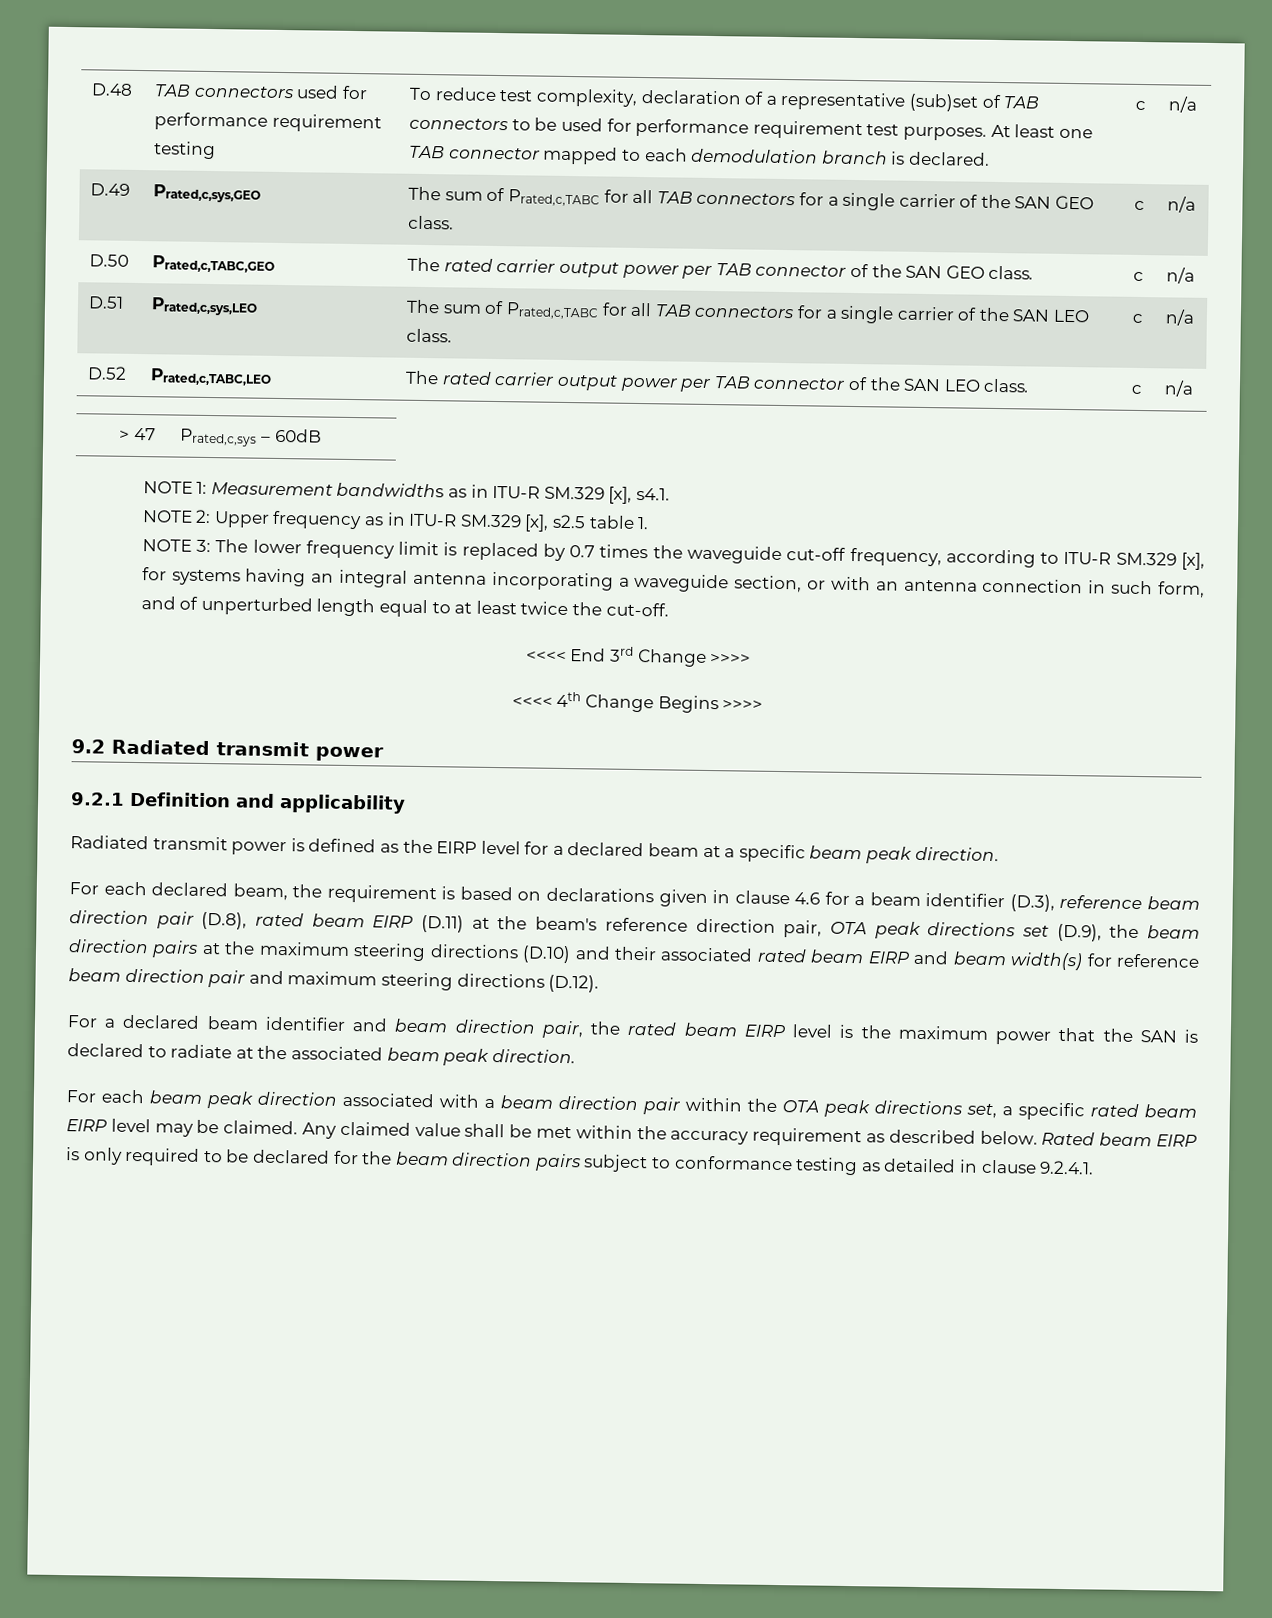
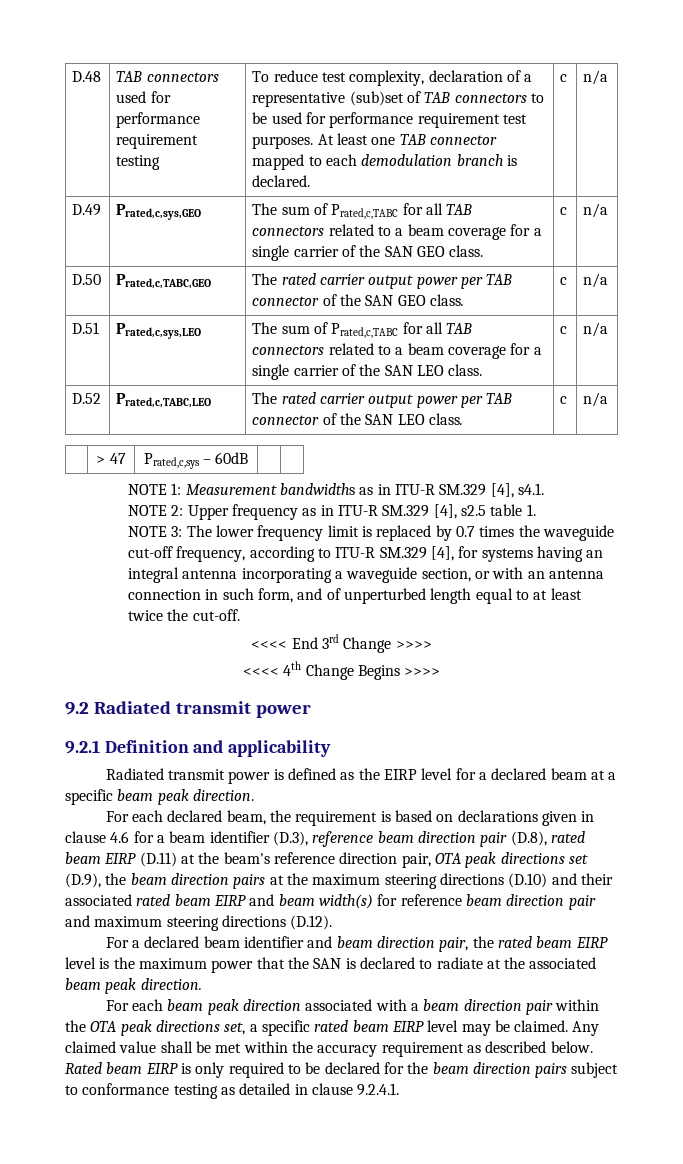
- D.49 | Prated,c,sys,GEO | The sum of Prated,c,TABC for all TAB connectors for a single carrier of the SAN GEO class. | c | n/a
+ D.49 | Prated,c,sys,GEO | The sum of Prated,c,TABC for all TAB connectors related to a beam coverage for a single carrier of the SAN GEO class. | c | n/a
- D.51 | Prated,c,sys,LEO | The sum of Prated,c,TABC for all TAB connectors for a single carrier of the SAN LEO class. | c | n/a
+ D.51 | Prated,c,sys,LEO | The sum of Prated,c,TABC for all TAB connectors related to a beam coverage for a single carrier of the SAN LEO class. | c | n/a
- NOTE 1: Measurement bandwidths as in ITU-R SM.329 [x], s4.1.
+ NOTE 1: Measurement bandwidths as in ITU-R SM.329 [4], s4.1.
- NOTE 2: Upper frequency as in ITU-R SM.329 [x], s2.5 table 1.
+ NOTE 2: Upper frequency as in ITU-R SM.329 [4], s2.5 table 1.
- NOTE 3: The lower frequency limit is replaced by 0.7 times the waveguide cut-off frequency, according to ITU-R SM.329 [x], for systems having an integral antenna incorporating a waveguide section, or with an antenna connection in such form, and of unperturbed length equal to at least twice the cut-off.
+ NOTE 3: The lower frequency limit is replaced by 0.7 times the waveguide cut-off frequency, according to ITU-R SM.329 [4], for systems having an integral antenna incorporating a waveguide section, or with an antenna connection in such form, and of unperturbed length equal to at least twice the cut-off.

